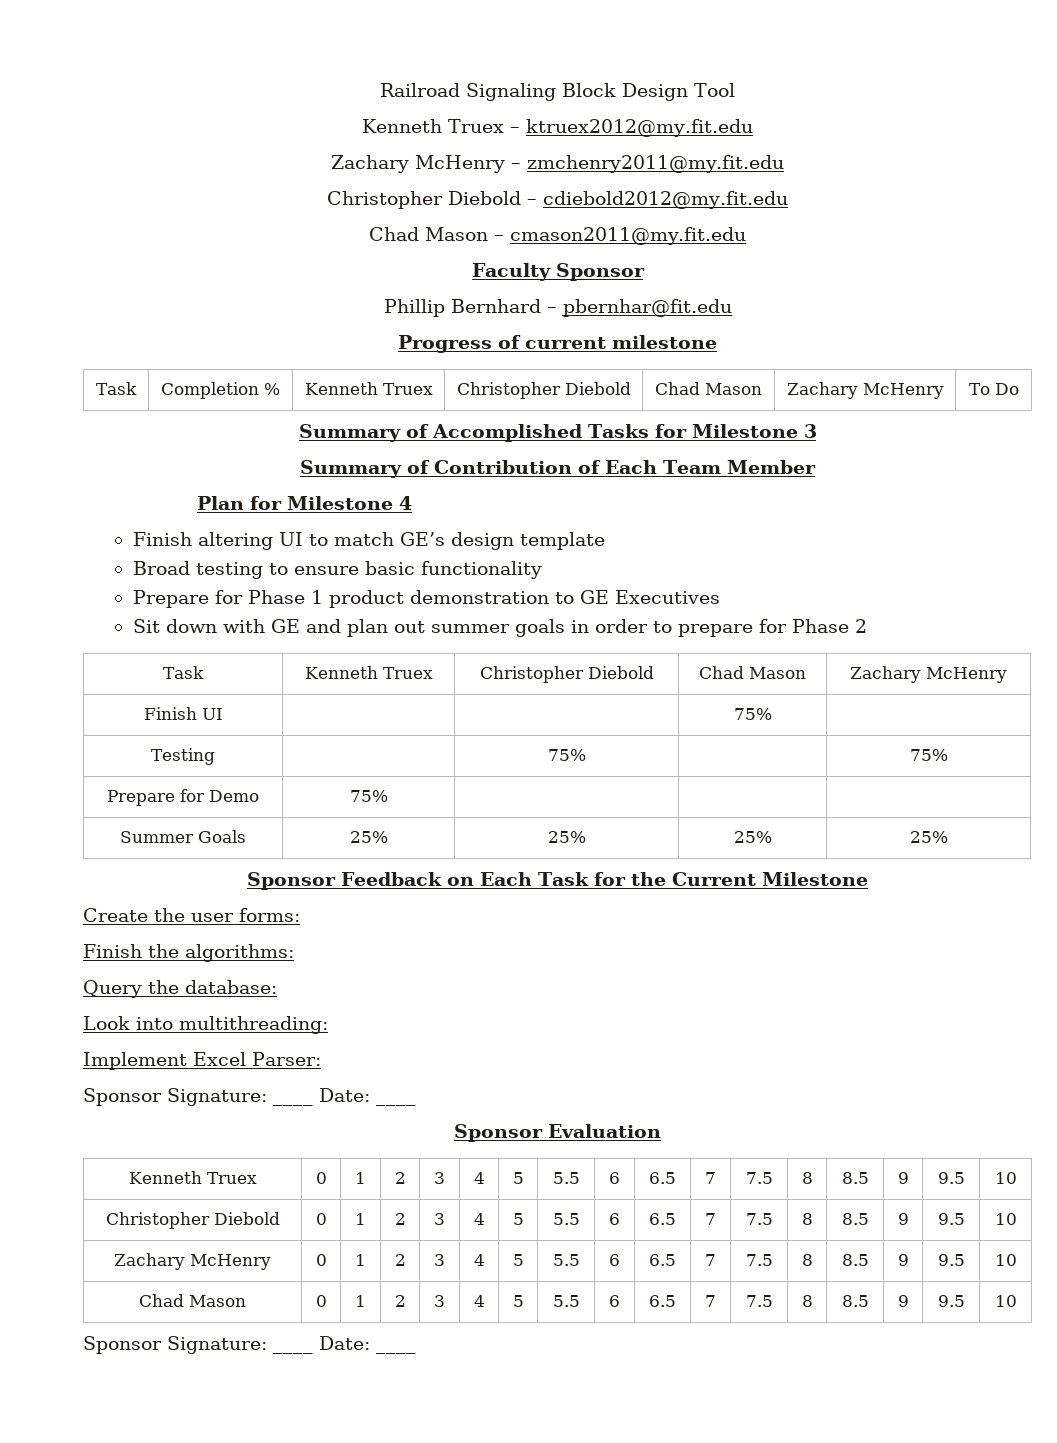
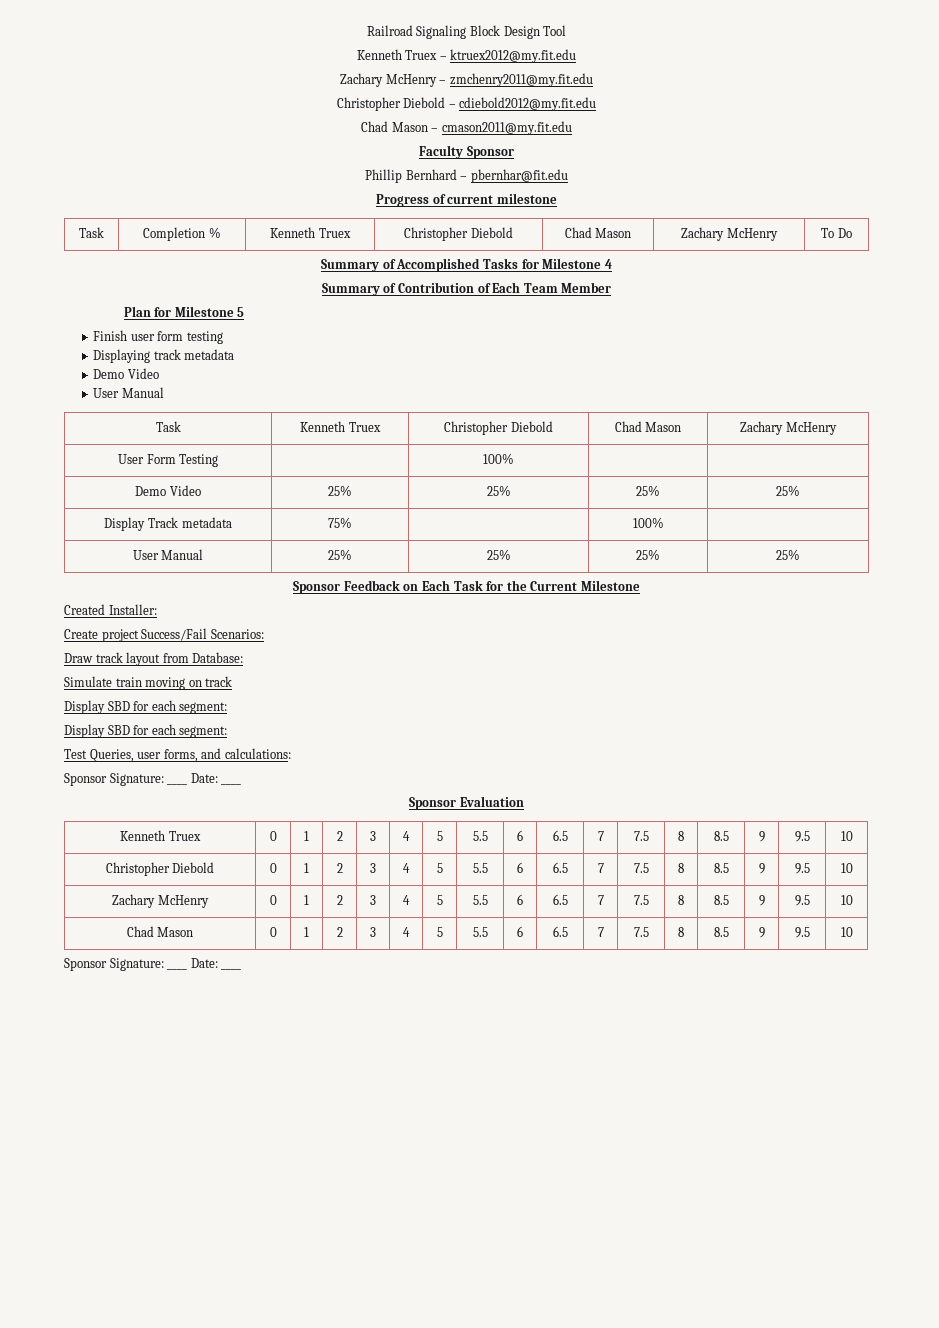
- Summary of Accomplished Tasks for Milestone 3
+ Summary of Accomplished Tasks for Milestone 4
- Plan for Milestone 4
- Finish altering UI to match GE’s design template
- Broad testing to ensure basic functionality
- Prepare for Phase 1 product demonstration to GE Executives
- Sit down with GE and plan out summer goals in order to prepare for Phase 2
+ Plan for Milestone 5
+ Finish user form testing
+ Displaying track metadata
+ Demo Video
+ User Manual
- Finish UI | | | 75% |
- Testing | | 75% | | 75%
- Prepare for Demo | 75% | | |
- Summer Goals | 25% | 25% | 25% | 25%
+ User Form Testing | | 100% | |
+ Demo Video | 25% | 25% | 25% | 25%
+ Display Track metadata | 75% | | 100% |
+ User Manual | 25% | 25% | 25% | 25%
+ Created Installer:
- Create the user forms:
- Finish the algorithms:
- Query the database:
- Look into multithreading:
- Implement Excel Parser:
+ Create project Success/Fail Scenarios:
+ Draw track layout from Database:
+ Simulate train moving on track
+ Display SBD for each segment:
+ Display SBD for each segment:
+ Test Queries, user forms, and calculations:

